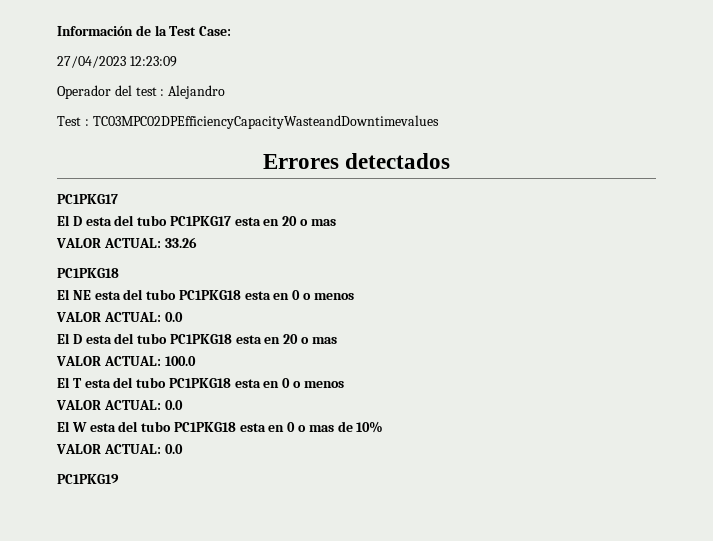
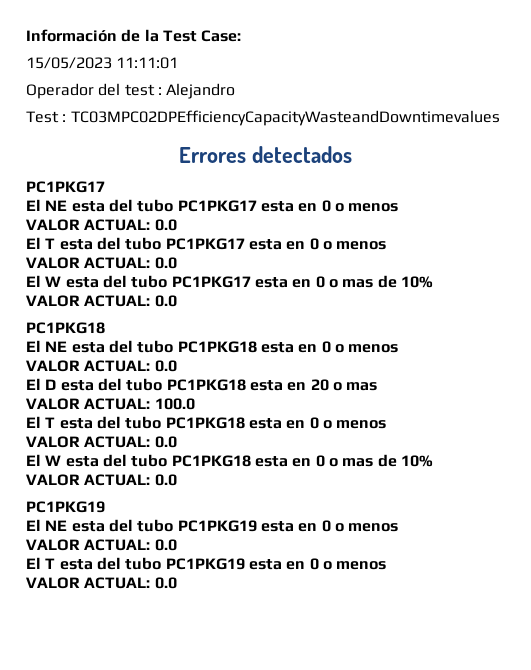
- 27/04/2023 12:23:09
+ 15/05/2023 11:11:01
- El D esta del tubo PC1PKG17 esta en 20 o mas
- VALOR ACTUAL: 33.26
+ El NE esta del tubo PC1PKG17 esta en 0 o menos
+ VALOR ACTUAL: 0.0
+ El T esta del tubo PC1PKG17 esta en 0 o menos
+ VALOR ACTUAL: 0.0
+ El W esta del tubo PC1PKG17 esta en 0 o mas de 10%
+ VALOR ACTUAL: 0.0
+ El NE esta del tubo PC1PKG19 esta en 0 o menos
+ VALOR ACTUAL: 0.0
+ El T esta del tubo PC1PKG19 esta en 0 o menos
+ VALOR ACTUAL: 0.0

